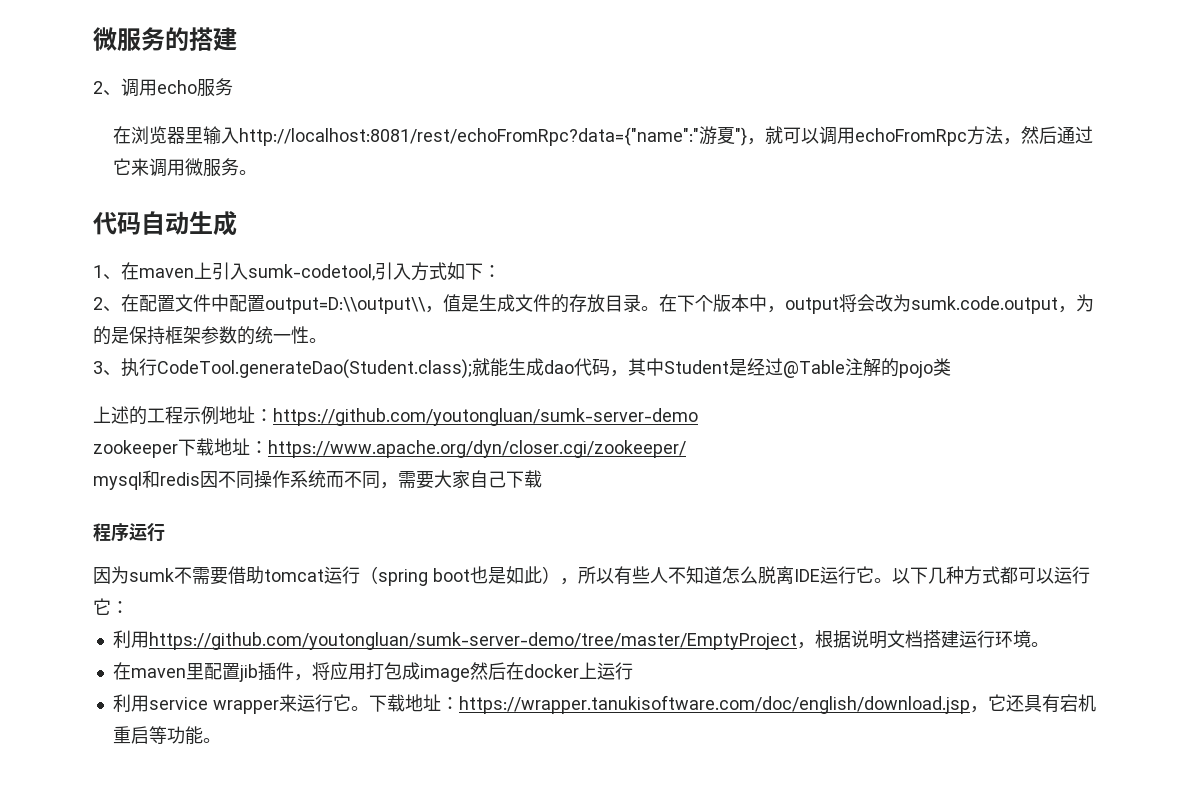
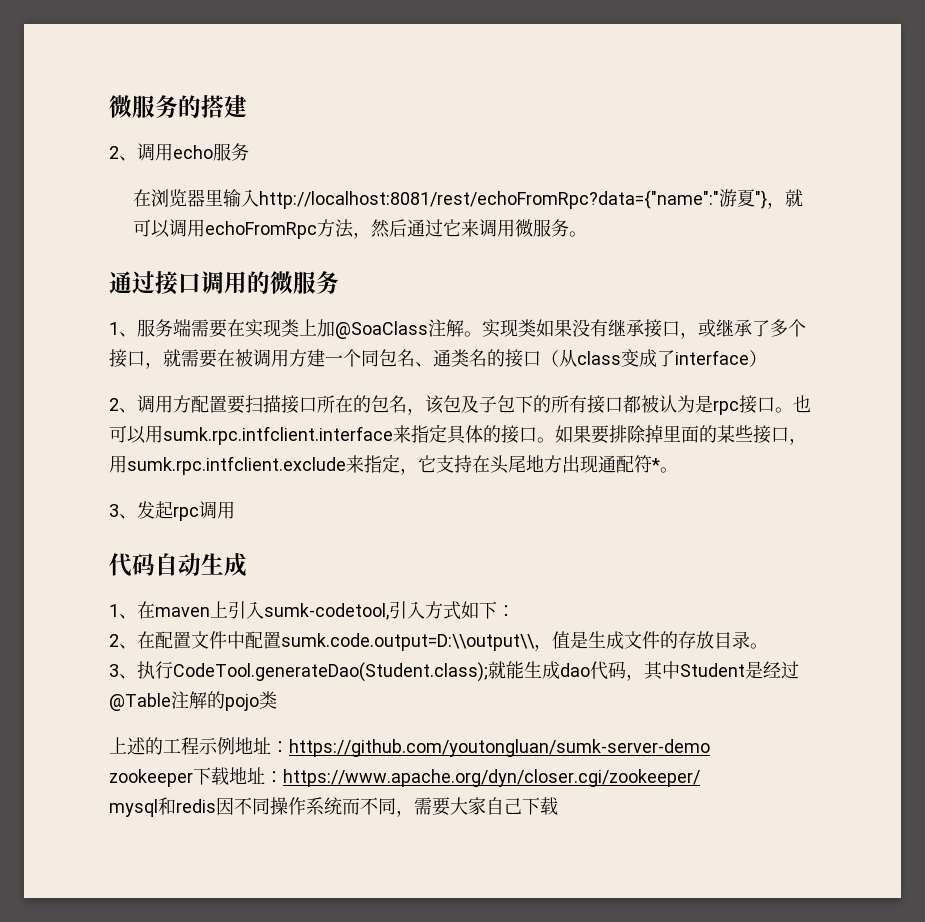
+ 通过接口调用的微服务
+ 1、服务端需要在实现类上加@SoaClass注解。实现类如果没有继承接口，或继承了多个接口，就需要在被调用方建一个同包名、通类名的接口（从class变成了interface）
+ 2、调用方配置要扫描接口所在的包名，该包及子包下的所有接口都被认为是rpc接口。也可以用sumk.rpc.intfclient.interface来指定具体的接口。如果要排除掉里面的某些接口，用sumk.rpc.intfclient.exclude来指定，它支持在头尾地方出现通配符*。
+ 3、发起rpc调用
- 2、在配置文件中配置output=D:\\output\\，值是生成文件的存放目录。在下个版本中，output将会改为sumk.code.output，为的是保持框架参数的统一性。
+ 2、在配置文件中配置sumk.code.output=D:\\output\\，值是生成文件的存放目录。
- 程序运行
- 因为sumk不需要借助tomcat运行（spring boot也是如此），所以有些人不知道怎么脱离IDE运行它。以下几种方式都可以运行它：
- 利用https://github.com/youtongluan/sumk-server-demo/tree/master/EmptyProject，根据说明文档搭建运行环境。
- 在maven里配置jib插件，将应用打包成image然后在docker上运行
- 利用service wrapper来运行它。下载地址：https://wrapper.tanukisoftware.com/doc/english/download.jsp，它还具有宕机重启等功能。

